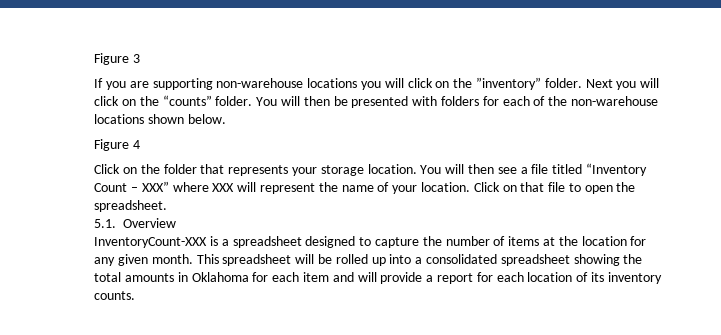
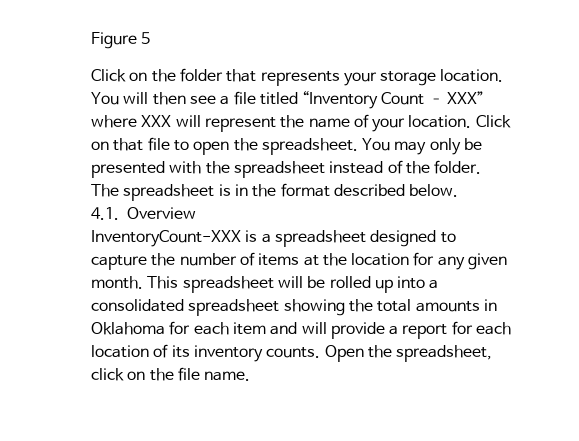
- Figure 3
- If you are supporting non-warehouse locations you will click on the ”inventory” folder. Next you will click on the “counts” folder. You will then be presented with folders for each of the non-warehouse locations shown below.
- Figure 4
+ Figure 5
- Click on that file to open the spreadsheet.
- 5.1. Overview
+ Click on that file to open the spreadsheet. You may only be presented with the spreadsheet instead of the folder. The spreadsheet is in the format described below.
+ 4.1. Overview
+ Open the spreadsheet, click on the file name.

